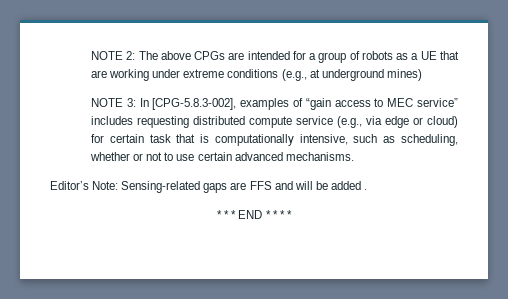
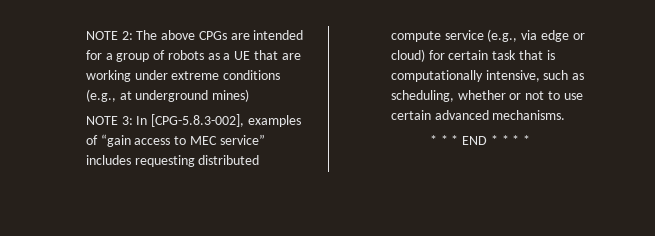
- Editor’s Note: Sensing-related gaps are FFS and will be added .

